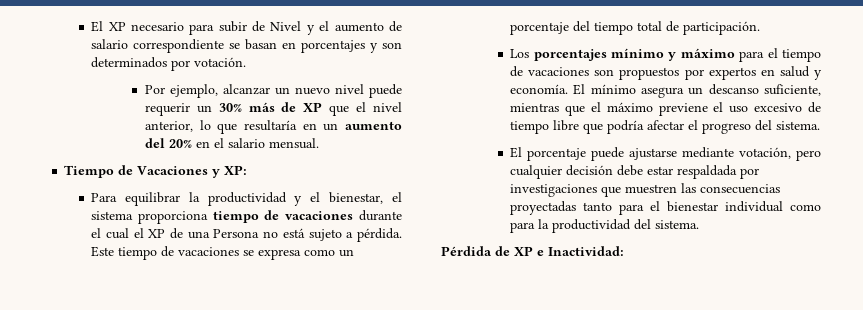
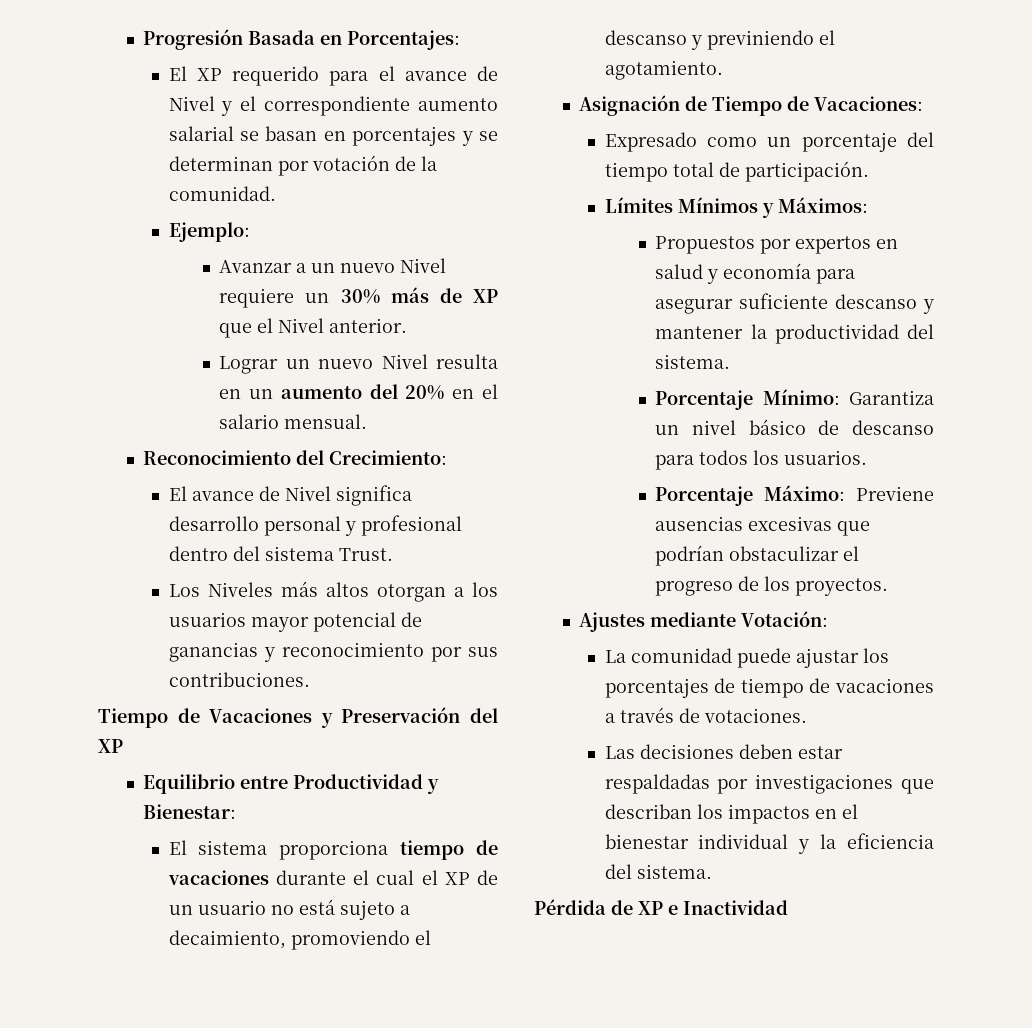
- El XP necesario para subir de Nivel y el aumento de salario correspondiente se basan en porcentajes y son determinados por votación.
- Por ejemplo, alcanzar un nuevo nivel puede requerir un 30% más de XP que el nivel anterior, lo que resultaría en un aumento del 20% en el salario mensual.
+ Progresión Basada en Porcentajes:
+ El XP requerido para el avance de Nivel y el correspondiente aumento salarial se basan en porcentajes y se determinan por votación de la comunidad.
+ Ejemplo:
+ Avanzar a un nuevo Nivel requiere un 30% más de XP que el Nivel anterior.
+ Lograr un nuevo Nivel resulta en un aumento del 20% en el salario mensual.
- Tiempo de Vacaciones y XP:
- Para equilibrar la productividad y el bienestar, el sistema proporciona tiempo de vacaciones durante el cual el XP de una Persona no está sujeto a pérdida. Este tiempo de vacaciones se expresa como un porcentaje del tiempo total de participación.
+ Reconocimiento del Crecimiento:
+ El avance de Nivel significa desarrollo personal y profesional dentro del sistema Trust.
+ Los Niveles más altos otorgan a los usuarios mayor potencial de ganancias y reconocimiento por sus contribuciones.
+ Tiempo de Vacaciones y Preservación del XP
+ Equilibrio entre Productividad y Bienestar:
+ El sistema proporciona tiempo de vacaciones durante el cual el XP de un usuario no está sujeto a decaimiento, promoviendo el descanso y previniendo el agotamiento.
+ Asignación de Tiempo de Vacaciones:
+ Expresado como un porcentaje del tiempo total de participación.
- Los porcentajes mínimo y máximo para el tiempo de vacaciones son propuestos por expertos en salud y economía. El mínimo asegura un descanso suficiente, mientras que el máximo previene el uso excesivo de tiempo libre que podría afectar el progreso del sistema.
- El porcentaje puede ajustarse mediante votación, pero cualquier decisión debe estar respaldada por investigaciones que muestren las consecuencias proyectadas tanto para el bienestar individual como para la productividad del sistema.
+ Límites Mínimos y Máximos:
+ Propuestos por expertos en salud y economía para asegurar suficiente descanso y mantener la productividad del sistema.
+ Porcentaje Mínimo: Garantiza un nivel básico de descanso para todos los usuarios.
+ Porcentaje Máximo: Previene ausencias excesivas que podrían obstaculizar el progreso de los proyectos.
+ Ajustes mediante Votación:
+ La comunidad puede ajustar los porcentajes de tiempo de vacaciones a través de votaciones.
+ Las decisiones deben estar respaldadas por investigaciones que describan los impactos en el bienestar individual y la eficiencia del sistema.
- Pérdida de XP e Inactividad:
+ Pérdida de XP e Inactividad

